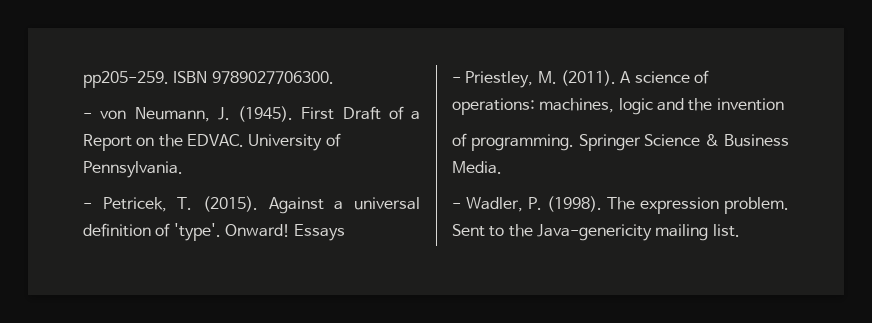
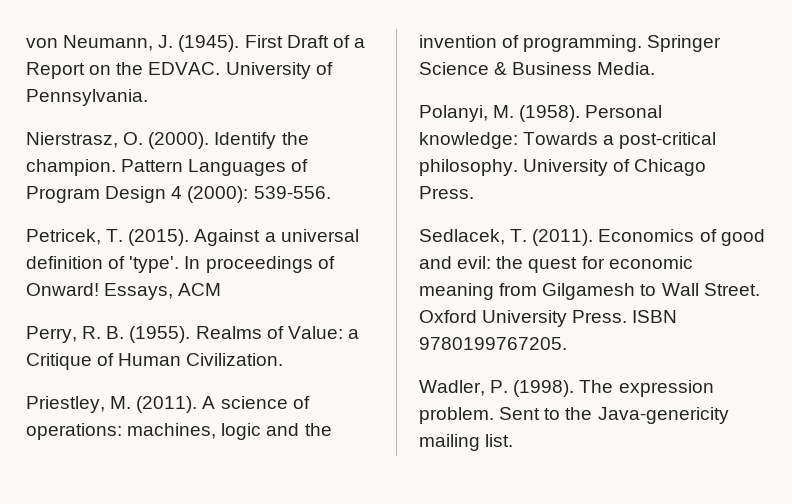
- pp205-259. ISBN 9789027706300.
- - von Neumann, J. (1945).
+ von Neumann, J. (1945).
- - Petricek, T. (2015).
+ Nierstrasz, O. (2000). Identify the champion. Pattern Languages of Program Design 4 (2000): 539-556.
+ Petricek, T. (2015).
- Onward! Essays
- - Priestley, M. (2011).
+ In proceedings of Onward! Essays, ACM
+ Perry, R. B. (1955). Realms of Value: a Critique of Human Civilization.
+ Priestley, M. (2011).
- A science of operations: machines, logic and the invention
- of programming.
+ A science of operations: machines, logic and the invention of programming.
- - Wadler, P. (1998).
+ Polanyi, M. (1958). Personal knowledge: Towards a post-critical philosophy. University of Chicago Press.
+ Sedlacek, T. (2011). Economics of good and evil: the quest for economic meaning from Gilgamesh to Wall Street. Oxford University Press. ISBN 9780199767205.
+ Wadler, P. (1998).

